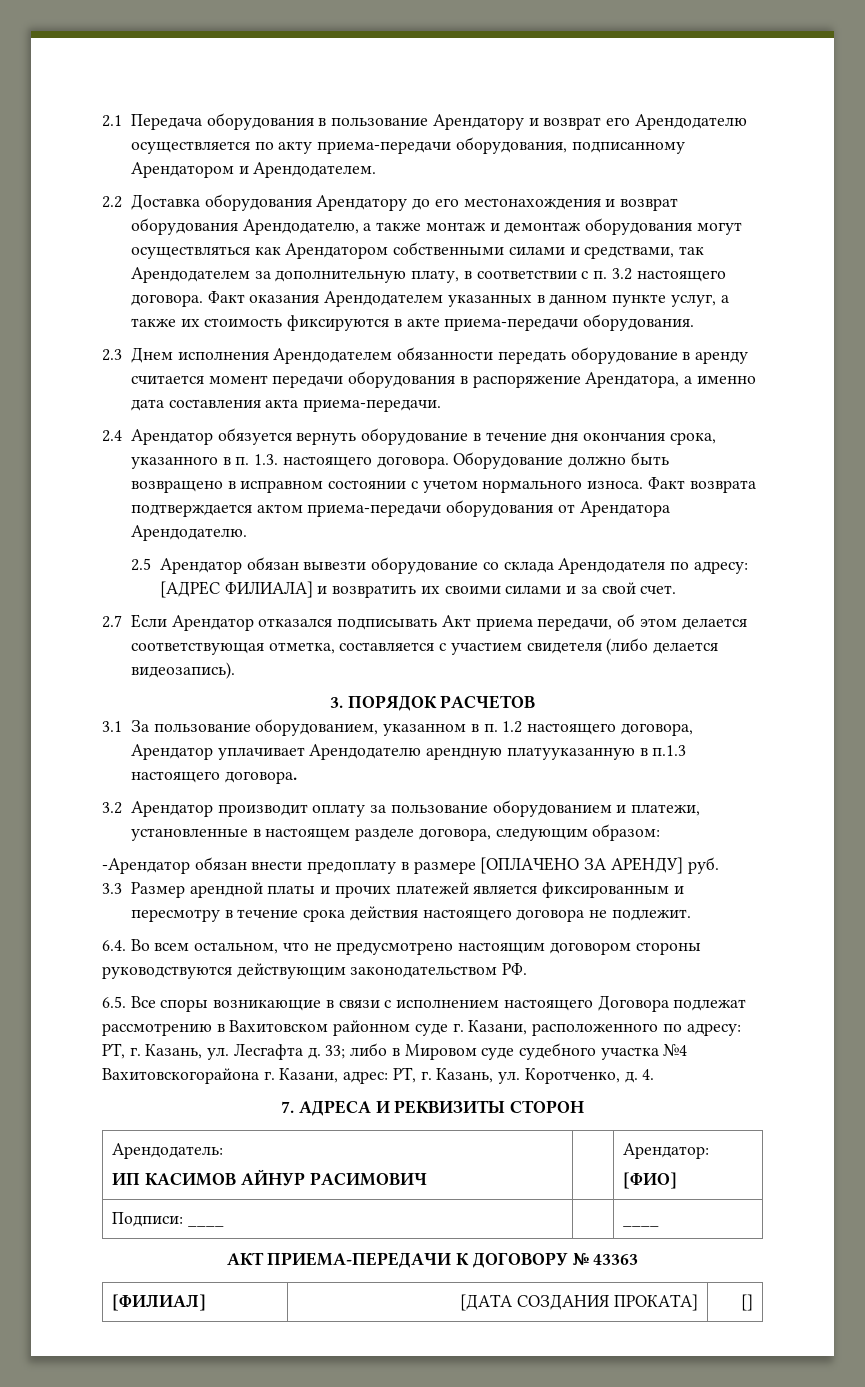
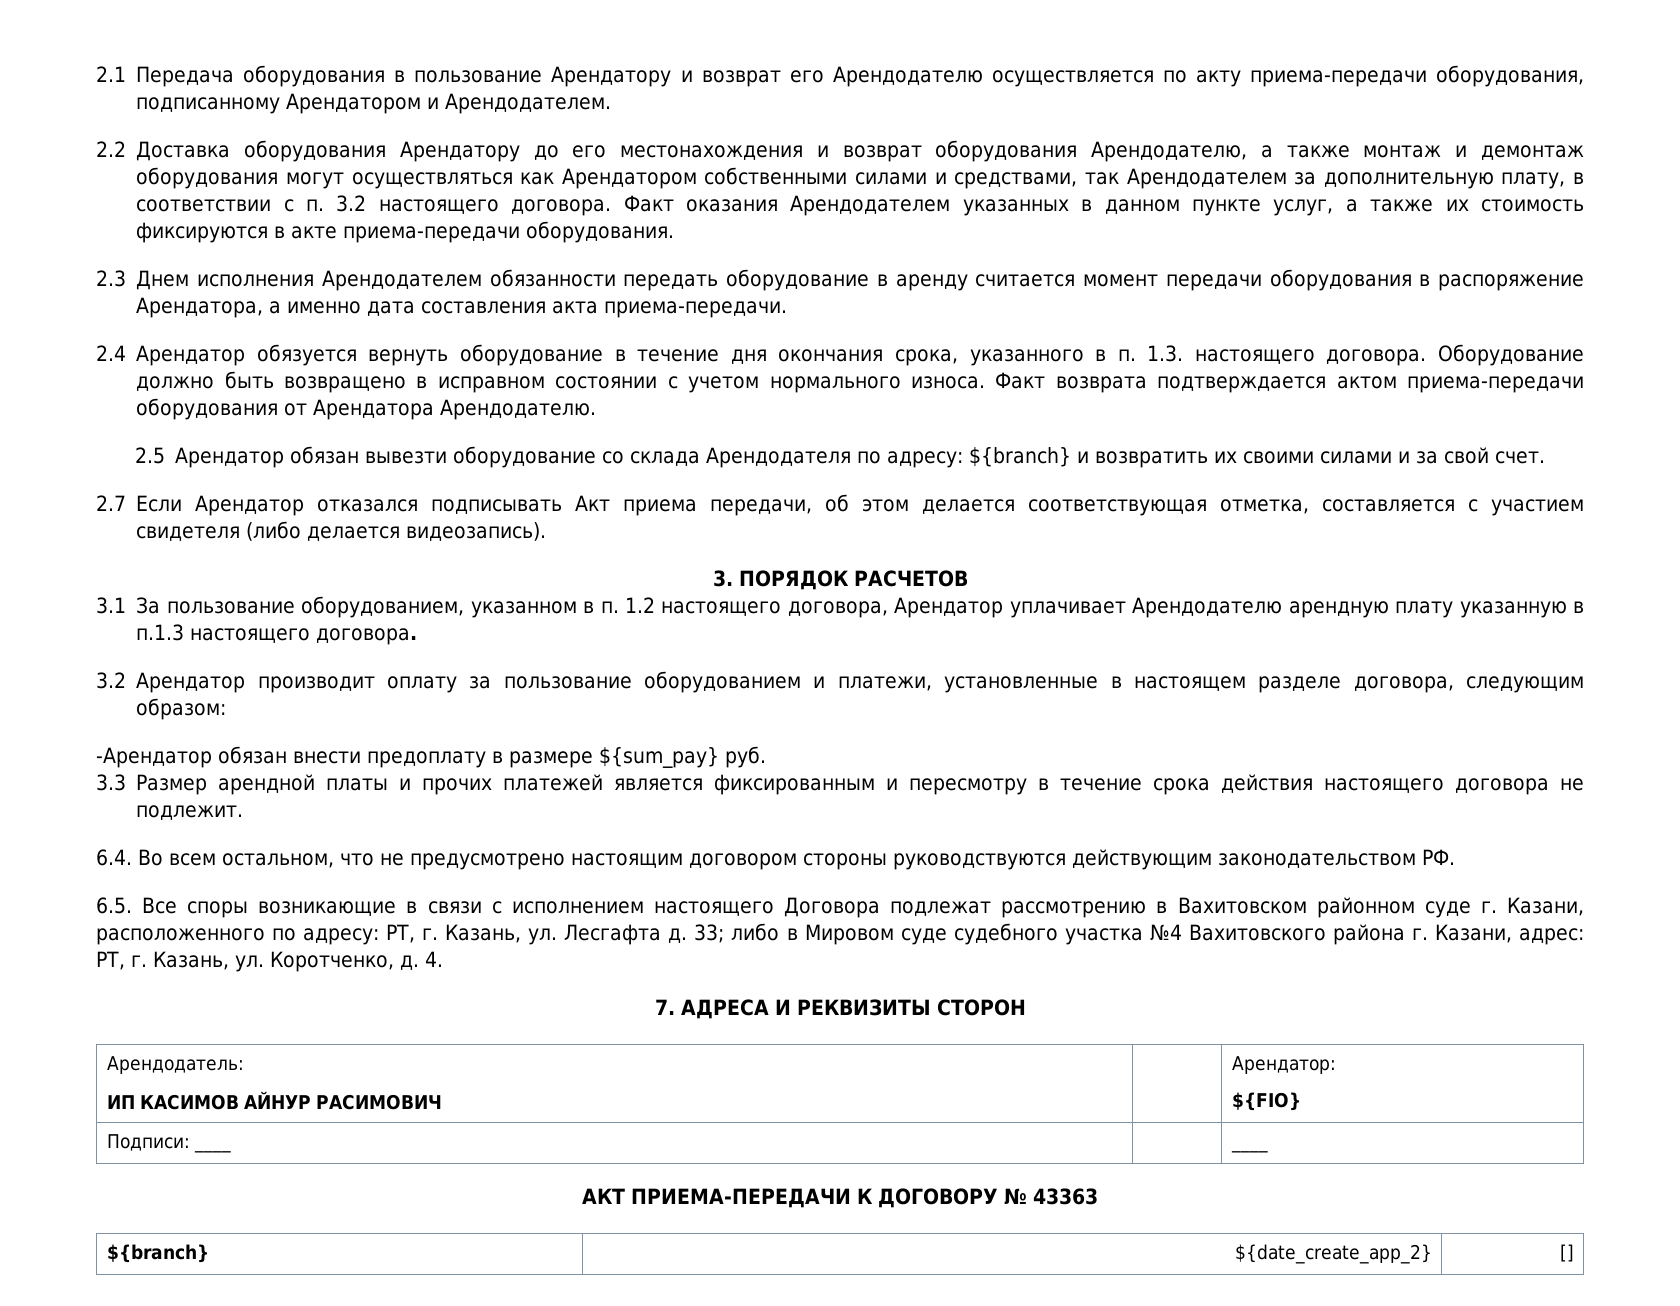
- 2.5 Арендатор обязан вывезти оборудование со склада Арендодателя по адресу: [АДРЕС ФИЛИАЛА] и возвратить их своими силами и за свой счет.
+ 2.5 Арендатор обязан вывезти оборудование со склада Арендодателя по адресу: ${branch} и возвратить их своими силами и за свой счет.
- 3.1 За пользование оборудованием, указанном в п. 1.2 настоящего договора, Арендатор уплачивает Арендодателю арендную платууказанную в п.1.3 настоящего договора.
+ 3.1 За пользование оборудованием, указанном в п. 1.2 настоящего договора, Арендатор уплачивает Арендодателю арендную плату указанную в п.1.3 настоящего договора.
- -Арендатор обязан внести предоплату в размере [ОПЛАЧЕНО ЗА АРЕНДУ] руб.
+ -Арендатор обязан внести предоплату в размере ${sum_pay} руб.
- 33; либо в Мировом суде судебного участка №4 Вахитовскогорайона г. Казани, адрес: РТ, г. Казань, ул. Коротченко, д.
+ 33; либо в Мировом суде судебного участка №4 Вахитовского района г. Казани, адрес: РТ, г. Казань, ул. Коротченко, д.
  Арендодатель:
  ИП КАСИМОВ АЙНУР РАСИМОВИЧ | | Арендатор:
- [ФИО]
+ ${FIO}
- [ФИЛИАЛ] | [ДАТА СОЗДАНИЯ ПРОКАТА] | []
+ ${branch} | ${date_create_app_2} | []

